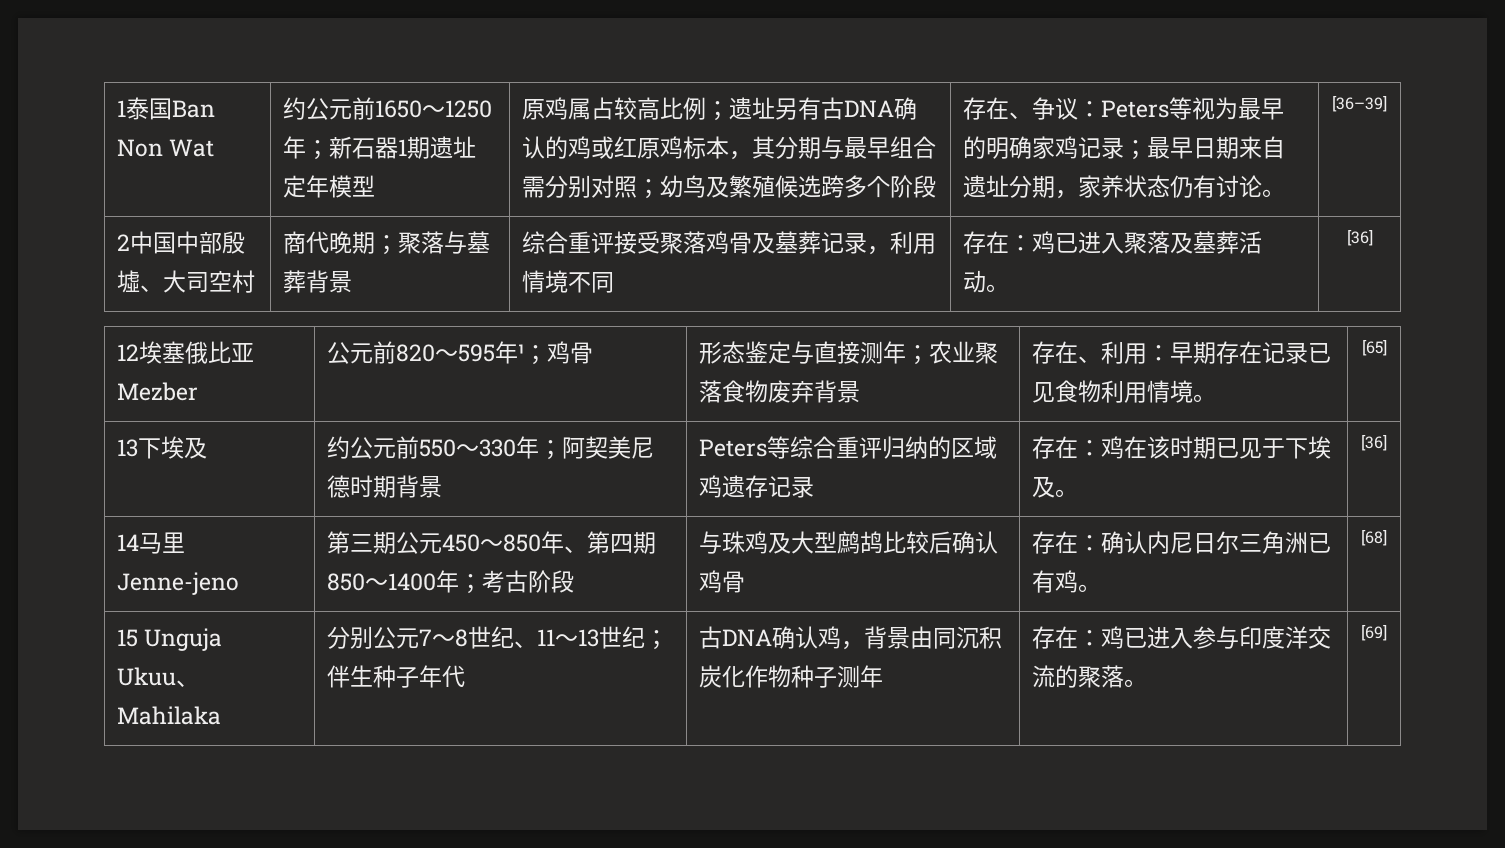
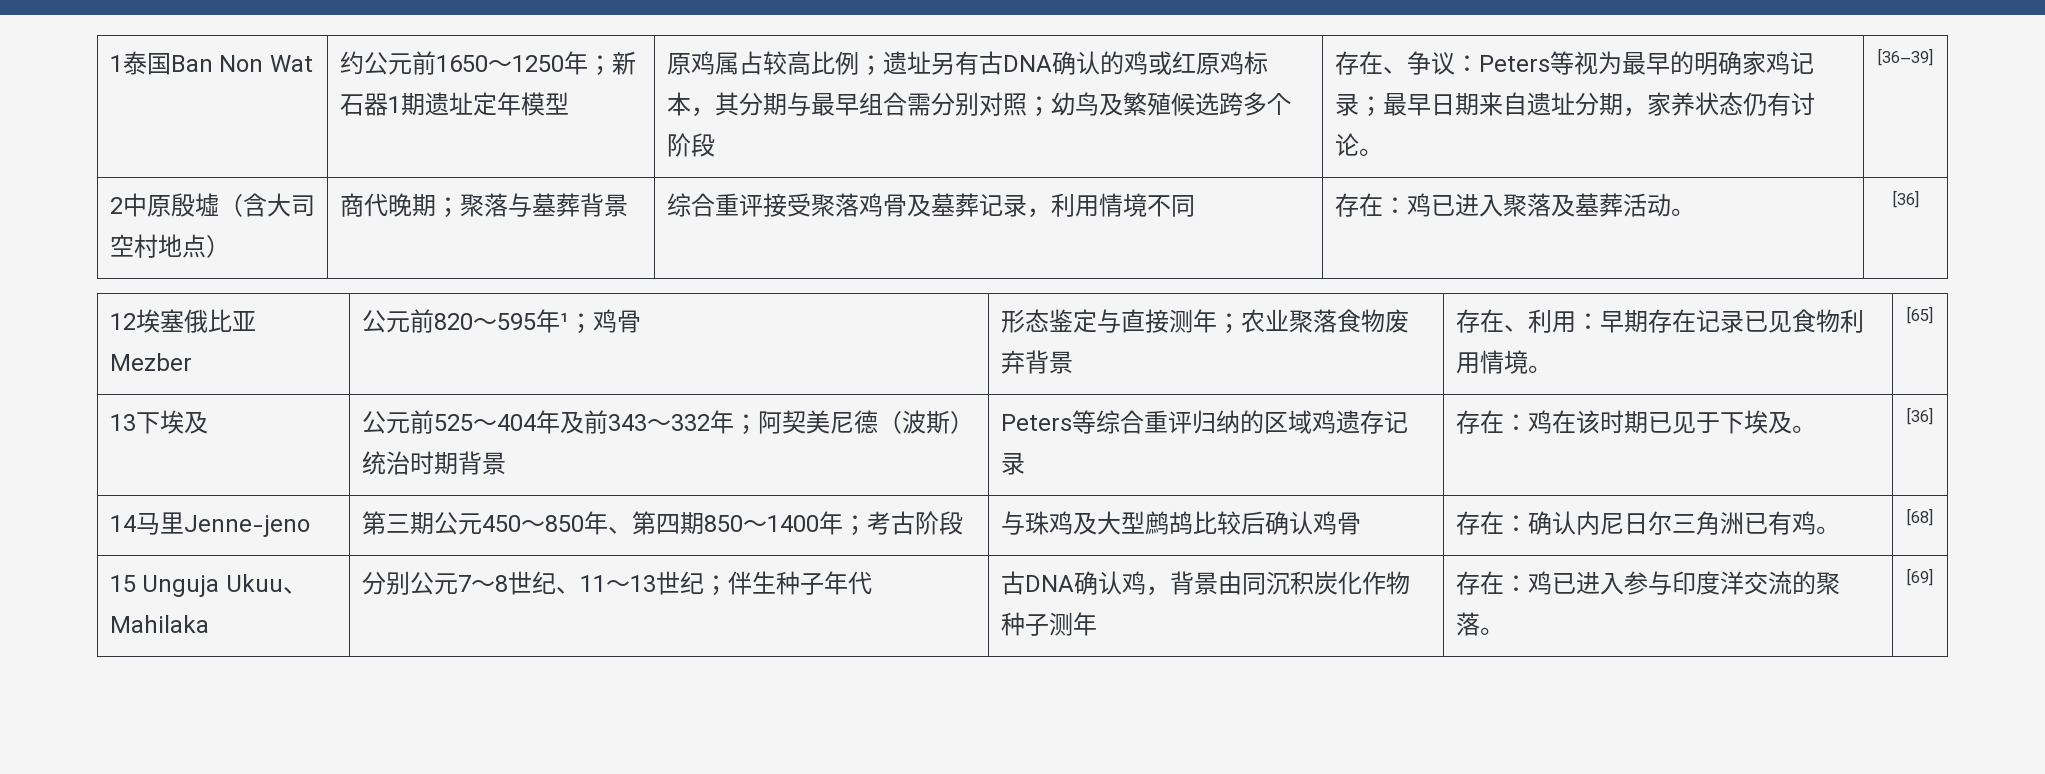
- 2中国中部殷墟、大司空村 | 商代晚期；聚落与墓葬背景 | 综合重评接受聚落鸡骨及墓葬记录，利用情境不同 | 存在：鸡已进入聚落及墓葬活动。 | [36]
+ 2中原殷墟（含大司空村地点） | 商代晚期；聚落与墓葬背景 | 综合重评接受聚落鸡骨及墓葬记录，利用情境不同 | 存在：鸡已进入聚落及墓葬活动。 | [36]
- 13下埃及 | 约公元前550～330年；阿契美尼德时期背景 | Peters等综合重评归纳的区域鸡遗存记录 | 存在：鸡在该时期已见于下埃及。 | [36]
+ 13下埃及 | 公元前525～404年及前343～332年；阿契美尼德（波斯）统治时期背景 | Peters等综合重评归纳的区域鸡遗存记录 | 存在：鸡在该时期已见于下埃及。 | [36]

